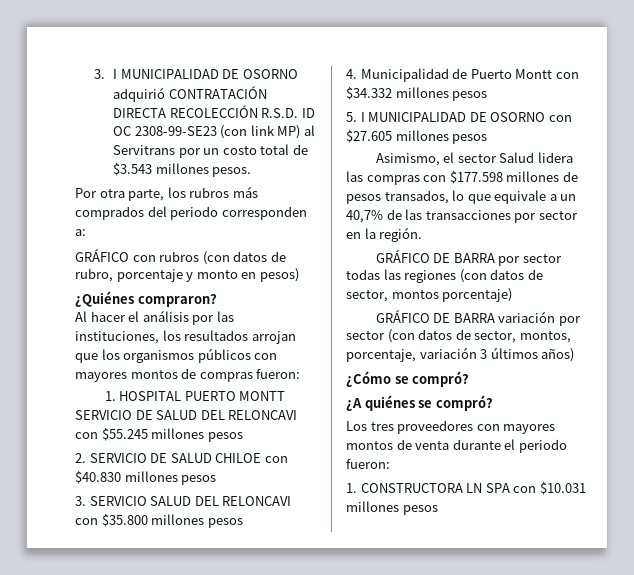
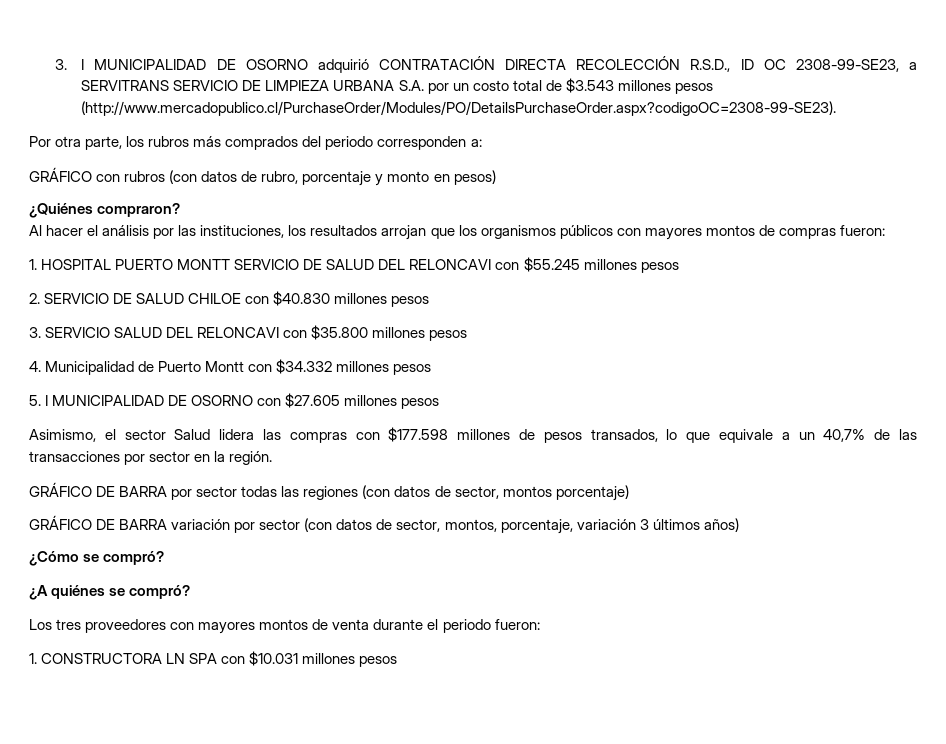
- 3. I MUNICIPALIDAD DE OSORNO adquirió CONTRATACIÓN DIRECTA RECOLECCIÓN R.S.D. ID OC 2308-99-SE23 (con link MP) al Servitrans por un costo total de $3.543 millones pesos.
+ 3. I MUNICIPALIDAD DE OSORNO adquirió CONTRATACIÓN DIRECTA RECOLECCIÓN R.S.D., ID OC 2308-99-SE23, a SERVITRANS SERVICIO DE LIMPIEZA URBANA S.A. por un costo total de $3.543 millones pesos (http://www.mercadopublico.cl/PurchaseOrder/Modules/PO/DetailsPurchaseOrder.aspx?codigoOC=2308-99-SE23).

